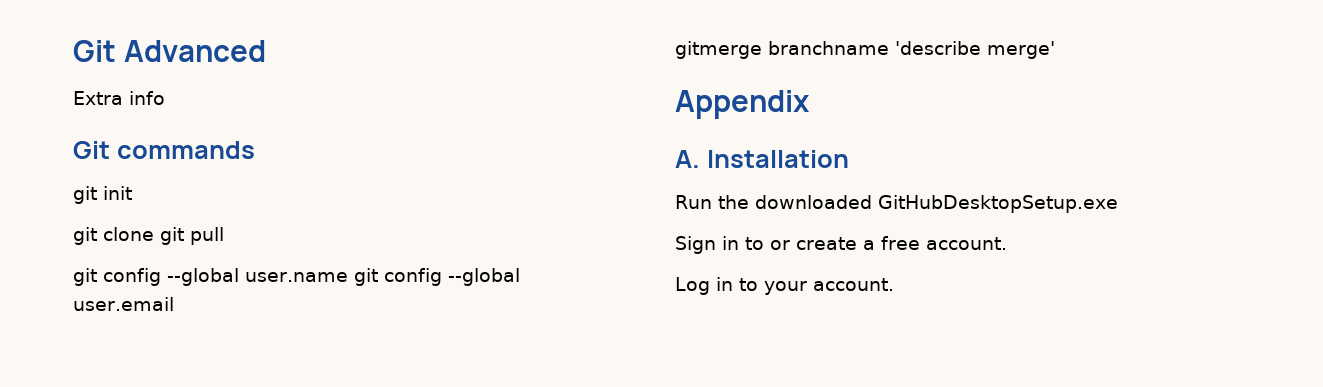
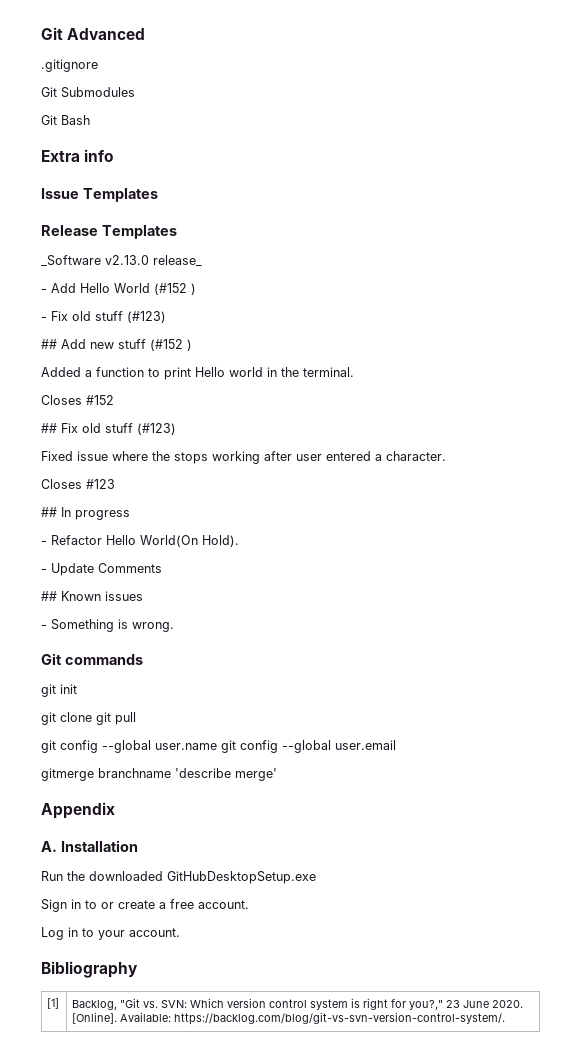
+ .gitignore
+ Git Submodules
+ Git Bash
  Extra info
+ Issue Templates
+ Release Templates
+ _Software v2.13.0 release_
+ - Add Hello World (#152 )
+ - Fix old stuff (#123)
+ ## Add new stuff (#152 )
+ Added a function to print Hello world in the terminal.
+ Closes #152
+ ## Fix old stuff (#123)
+ Fixed issue where the stops working after user entered a character.
+ Closes #123
+ ## In progress
+ - Refactor Hello World(On Hold).
+ - Update Comments
+ ## Known issues
+ - Something is wrong.
+ Bibliography
+ [1] | Backlog, "Git vs. SVN: Which version control system is right for you?," 23 June 2020. [Online]. Available: https://backlog.com/blog/git-vs-svn-version-control-system/.

